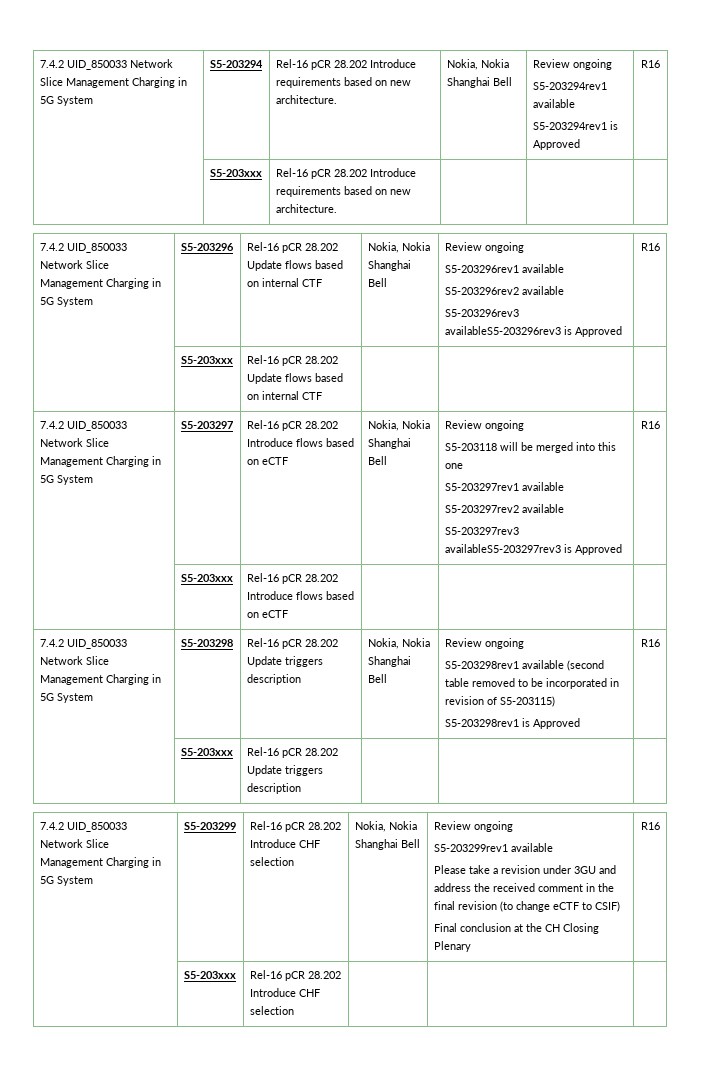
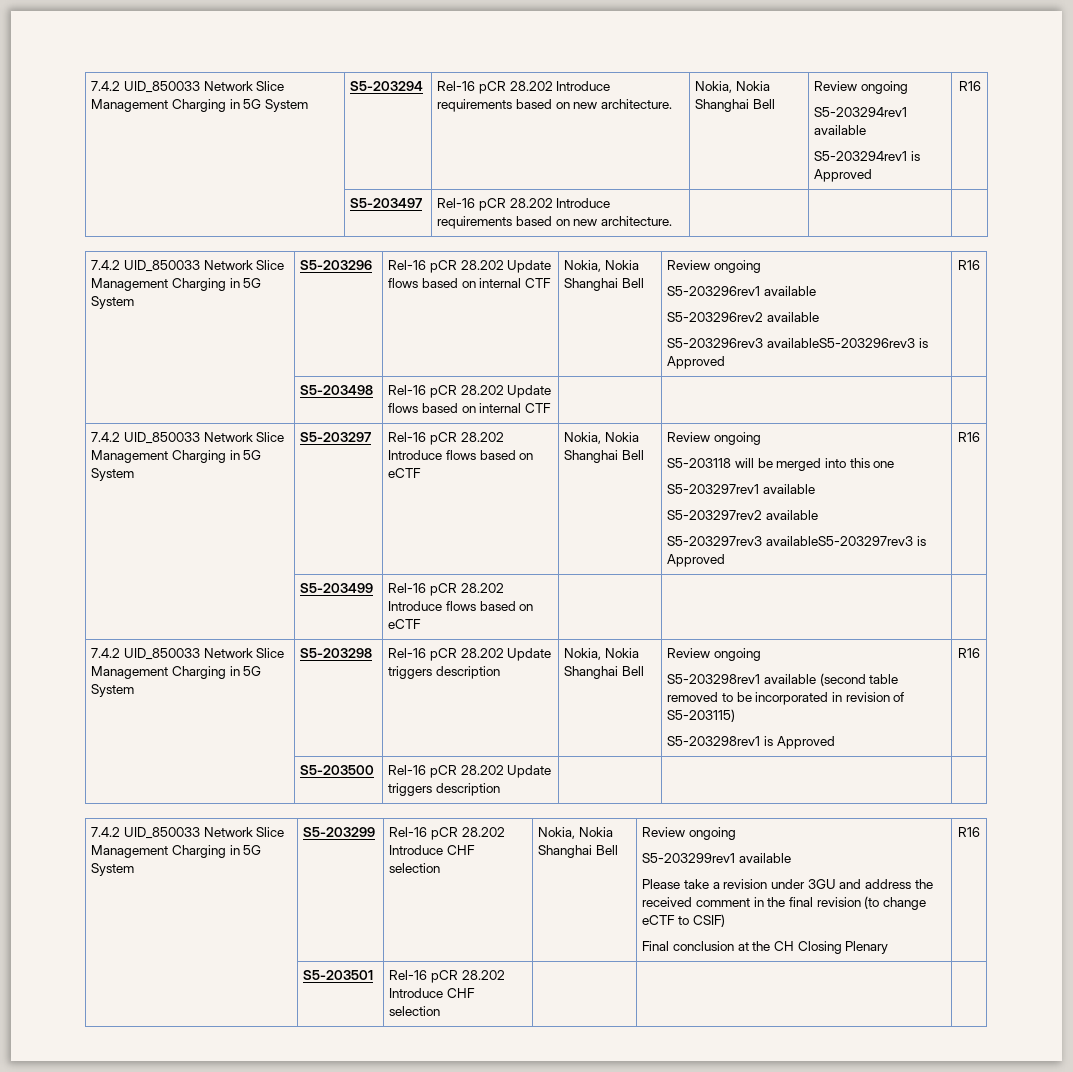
- | S5-203xxx | Rel-16 pCR 28.202 Introduce requirements based on new architecture. | | |
+ | S5-203497 | Rel-16 pCR 28.202 Introduce requirements based on new architecture. | | |
- | S5-203xxx | Rel-16 pCR 28.202 Update flows based on internal CTF | | |
+ | S5-203498 | Rel-16 pCR 28.202 Update flows based on internal CTF | | |
- | S5-203xxx | Rel-16 pCR 28.202 Introduce flows based on eCTF | | |
+ | S5-203499 | Rel-16 pCR 28.202 Introduce flows based on eCTF | | |
- | S5-203xxx | Rel-16 pCR 28.202 Update triggers description | | |
+ | S5-203500 | Rel-16 pCR 28.202 Update triggers description | | |
- | S5-203xxx | Rel-16 pCR 28.202 Introduce CHF selection | | |
+ | S5-203501 | Rel-16 pCR 28.202 Introduce CHF selection | | |

